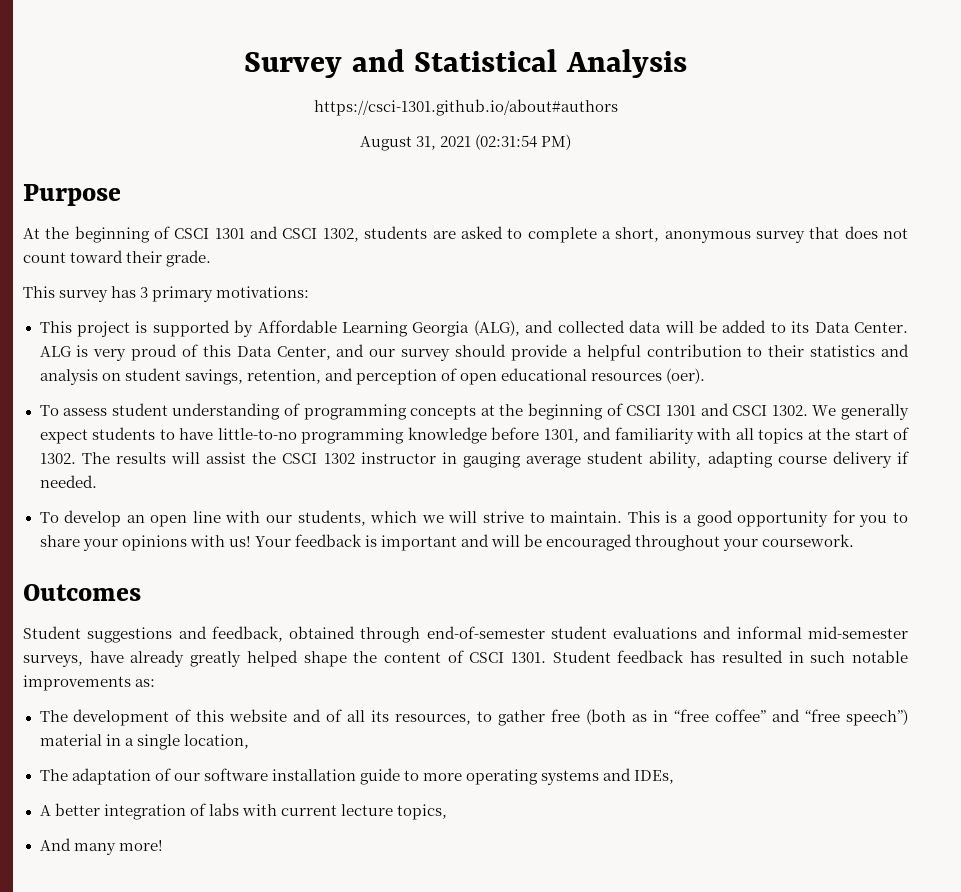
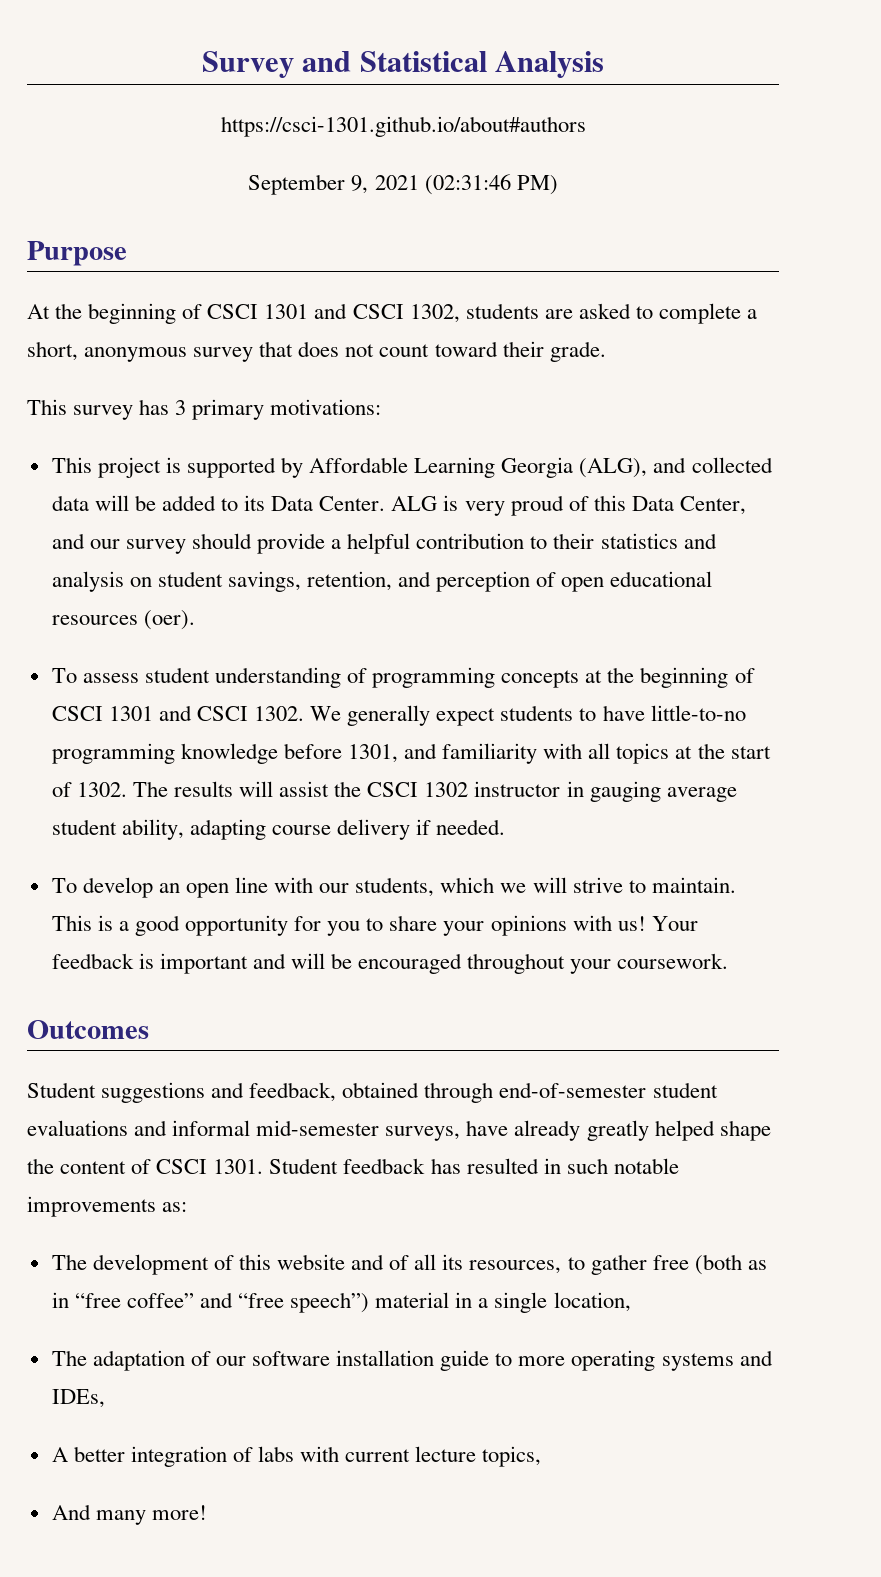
- August 31, 2021 (02:31:54 PM)
+ September 9, 2021 (02:31:46 PM)

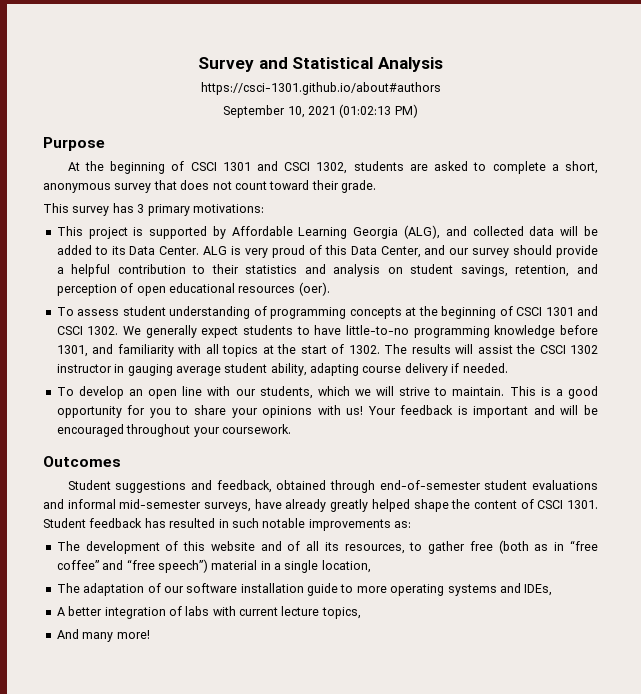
- September 9, 2021 (02:31:46 PM)
+ September 10, 2021 (01:02:13 PM)

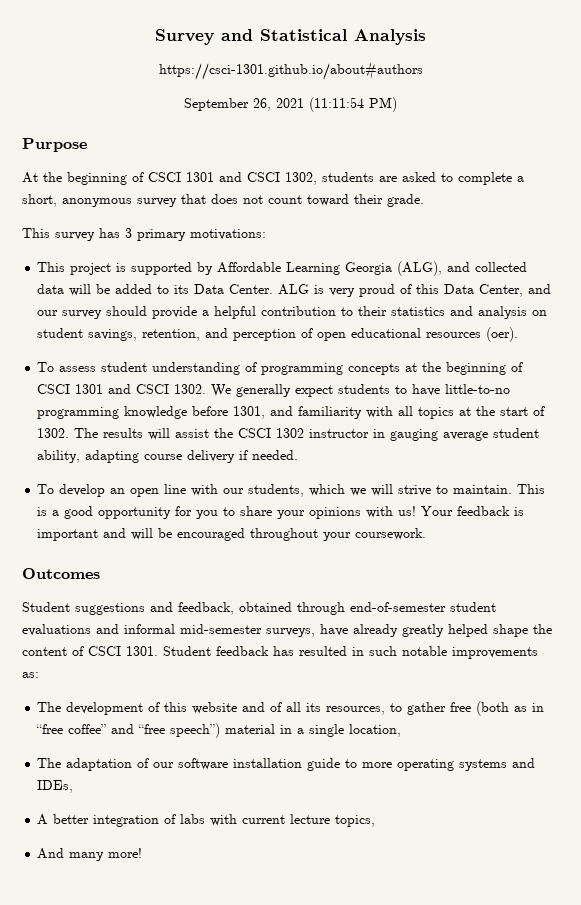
- September 10, 2021 (01:02:13 PM)
+ September 26, 2021 (11:11:54 PM)

